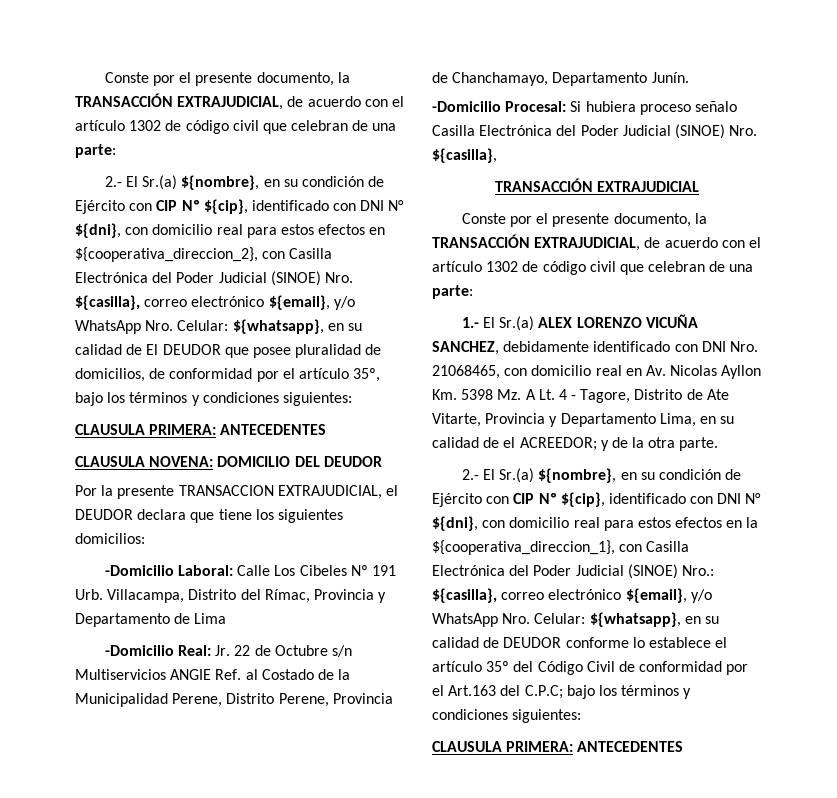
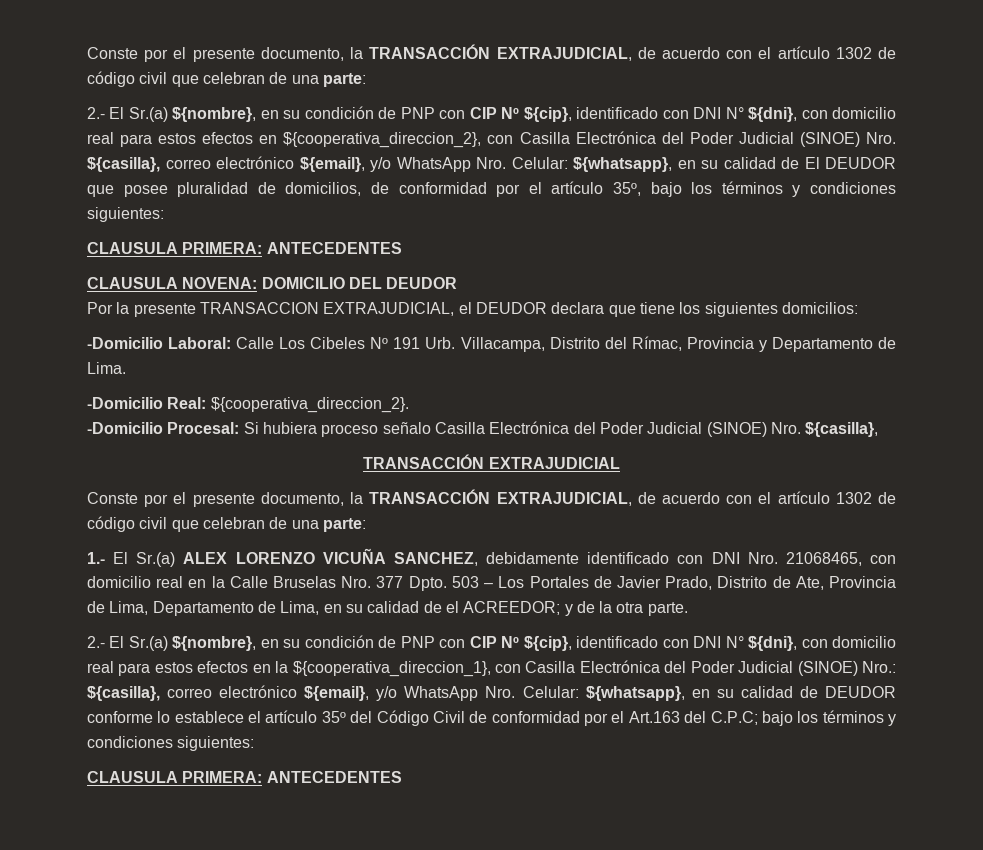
- 2.- El Sr.(a) ${nombre}, en su condición de Ejército con CIP Nº ${cip}, identificado con DNI N° ${dni}, con domicilio real para estos efectos en ${cooperativa_direccion_2}, con Casilla Electrónica del Poder Judicial (SINOE) Nro. ${casilla}, correo electrónico ${email}, y/o WhatsApp Nro. Celular:
+ 2.- El Sr.(a) ${nombre}, en su condición de PNP con CIP Nº ${cip}, identificado con DNI N° ${dni}, con domicilio real para estos efectos en ${cooperativa_direccion_2}, con Casilla Electrónica del Poder Judicial (SINOE) Nro. ${casilla}, correo electrónico ${email}, y/o WhatsApp Nro. Celular:
- -Domicilio Laboral: Calle Los Cibeles Nº 191 Urb. Villacampa, Distrito del Rímac, Provincia y Departamento de Lima
+ -Domicilio Laboral: Calle Los Cibeles Nº 191 Urb. Villacampa, Distrito del Rímac, Provincia y Departamento de Lima.
- -Domicilio Real: Jr. 22 de Octubre s/n Multiservicios ANGIE Ref. al Costado de la Municipalidad Perene, Distrito Perene, Provincia de Chanchamayo, Departamento Junín.
+ -Domicilio Real: ${cooperativa_direccion_2}.
- 1.- El Sr.(a) ALEX LORENZO VICUÑA SANCHEZ, debidamente identificado con DNI Nro. 21068465, con domicilio real en Av. Nicolas Ayllon Km. 5398 Mz. A Lt. 4 - Tagore, Distrito de Ate Vitarte, Provincia y Departamento Lima, en su calidad de el ACREEDOR; y de la otra parte.
+ 1.- El Sr.(a) ALEX LORENZO VICUÑA SANCHEZ, debidamente identificado con DNI Nro. 21068465, con domicilio real en la Calle Bruselas Nro. 377 Dpto. 503 – Los Portales de Javier Prado, Distrito de Ate, Provincia de Lima, Departamento de Lima, en su calidad de el ACREEDOR; y de la otra parte.
- 2.- El Sr.(a) ${nombre}, en su condición de Ejército con CIP Nº ${cip}, identificado con DNI N° ${dni}, con domicilio real para estos efectos en la ${cooperativa_direccion_1}, con Casilla Electrónica del Poder Judicial (SINOE) Nro.:
+ 2.- El Sr.(a) ${nombre}, en su condición de PNP con CIP Nº ${cip}, identificado con DNI N° ${dni}, con domicilio real para estos efectos en la ${cooperativa_direccion_1}, con Casilla Electrónica del Poder Judicial (SINOE) Nro.:

